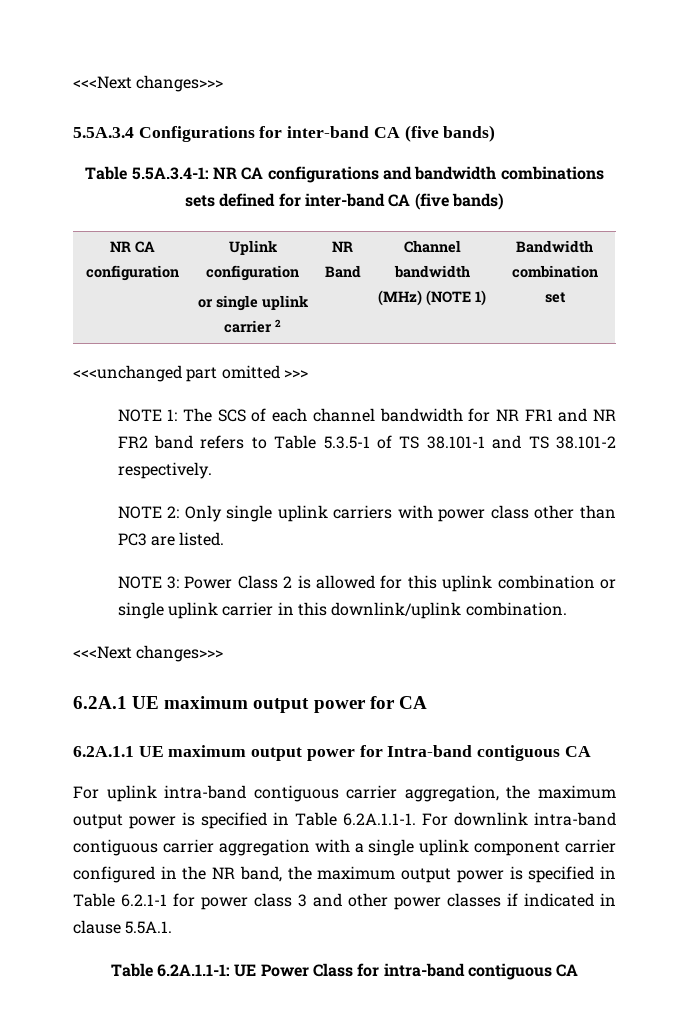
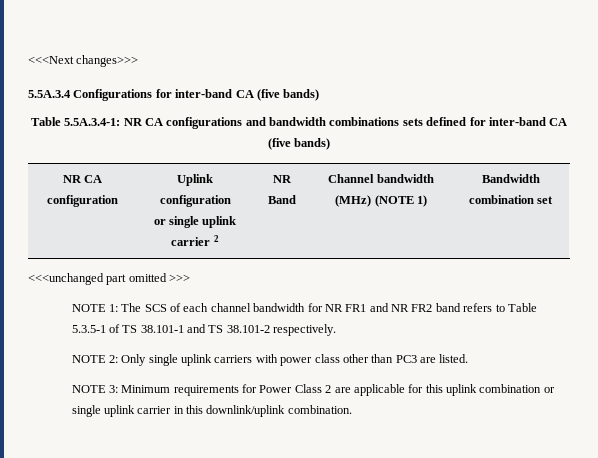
- NOTE 3: Power Class 2 is allowed for this uplink combination or single uplink carrier in this downlink/uplink combination.
- <<<Next changes>>>
- 6.2A.1 UE maximum output power for CA
- 6.2A.1.1 UE maximum output power for Intra-band contiguous CA
- For uplink intra-band contiguous carrier aggregation, the maximum output power is specified in Table 6.2A.1.1-1. For downlink intra-band contiguous carrier aggregation with a single uplink component carrier configured in the NR band, the maximum output power is specified in Table 6.2.1-1 for power class 3 and other power classes if indicated in clause 5.5A.1.
- Table 6.2A.1.1-1: UE Power Class for intra-band contiguous CA
+ NOTE 3: Minimum requirements for Power Class 2 are applicable for this uplink combination or single uplink carrier in this downlink/uplink combination.

